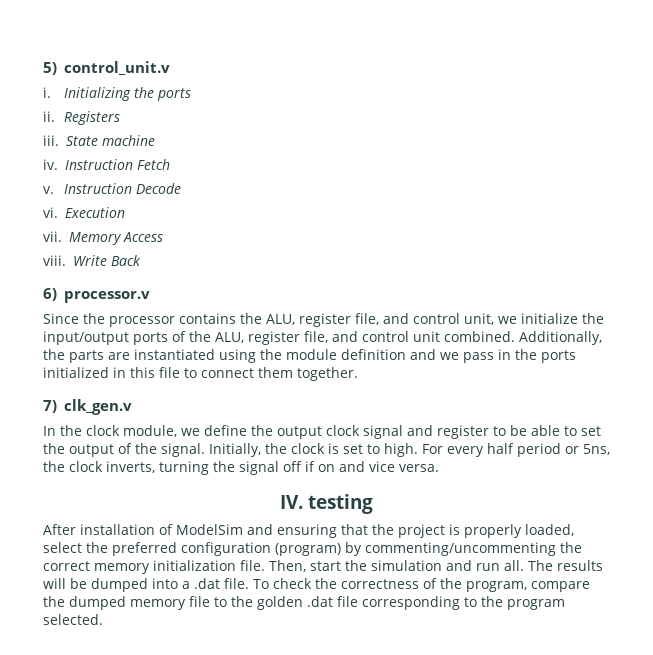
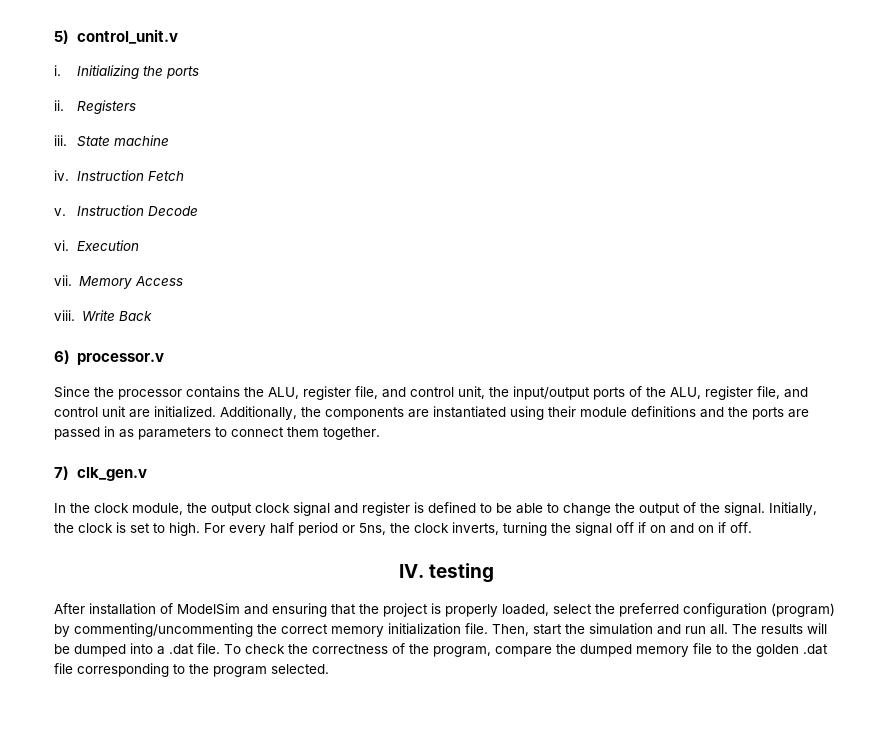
- Since the processor contains the ALU, register file, and control unit, we initialize the input/output ports of the ALU, register file, and control unit combined.
+ Since the processor contains the ALU, register file, and control unit, the input/output ports of the ALU, register file, and control unit are initialized.
- Additionally, the parts are instantiated using the module definition and we pass in the ports initialized in this file to connect them together.
+ Additionally, the components are instantiated using their module definitions and the ports are passed in as parameters to connect them together.
- In the clock module, we define the output clock signal and register to be able to set the output of the signal.
+ In the clock module, the output clock signal and register is defined to be able to change the output of the signal.
- For every half period or 5ns, the clock inverts, turning the signal off if on and vice versa.
+ For every half period or 5ns, the clock inverts, turning the signal off if on and on if off.

